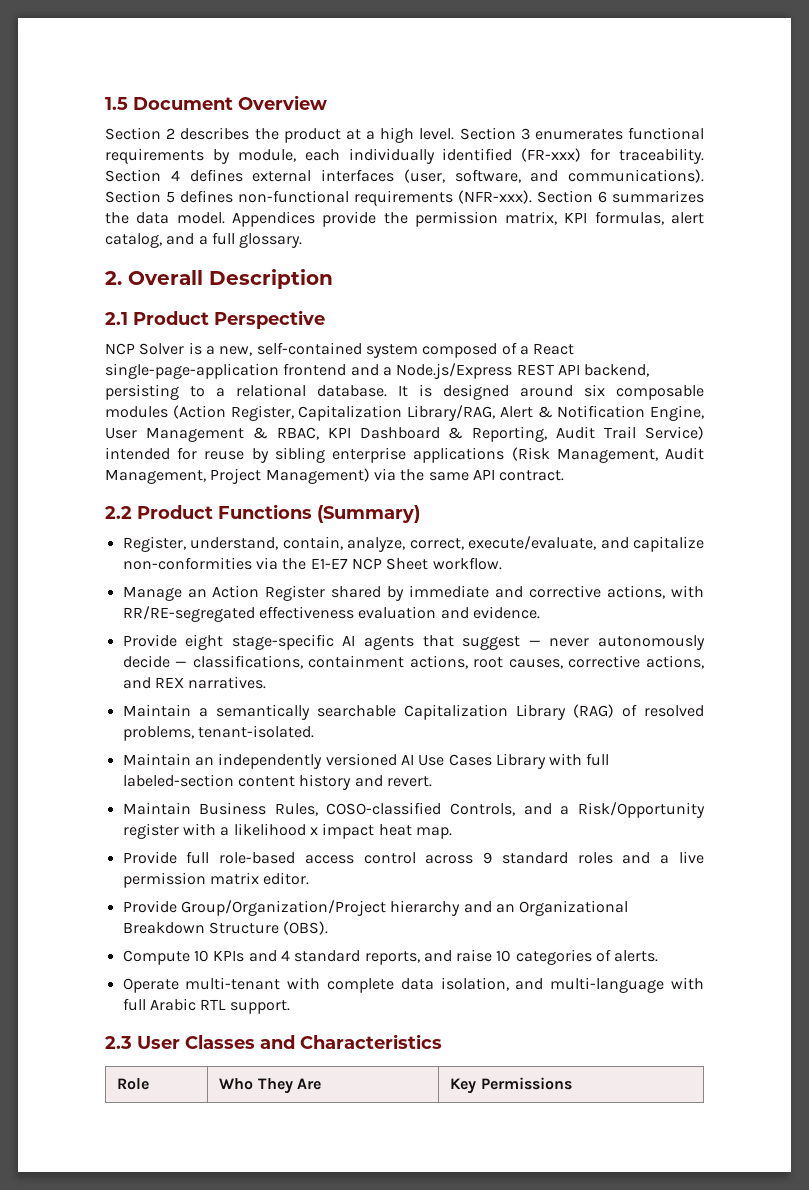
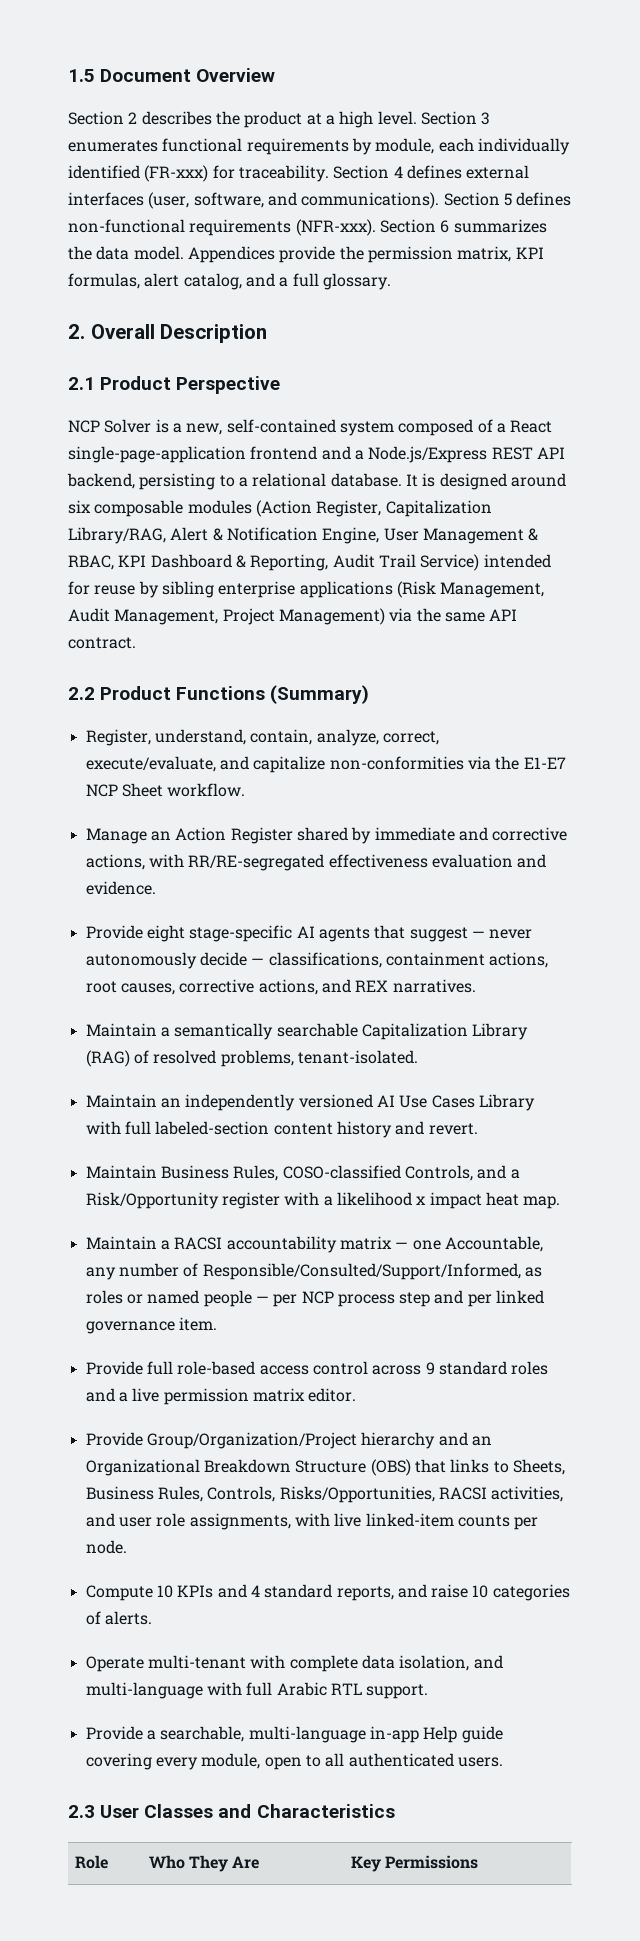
+ Maintain a RACSI accountability matrix — one Accountable, any number of Responsible/Consulted/Support/Informed, as roles or named people — per NCP process step and per linked governance item.
- Provide Group/Organization/Project hierarchy and an Organizational Breakdown Structure (OBS).
+ Provide Group/Organization/Project hierarchy and an Organizational Breakdown Structure (OBS) that links to Sheets, Business Rules, Controls, Risks/Opportunities, RACSI activities, and user role assignments, with live linked-item counts per node.
+ Provide a searchable, multi-language in-app Help guide covering every module, open to all authenticated users.

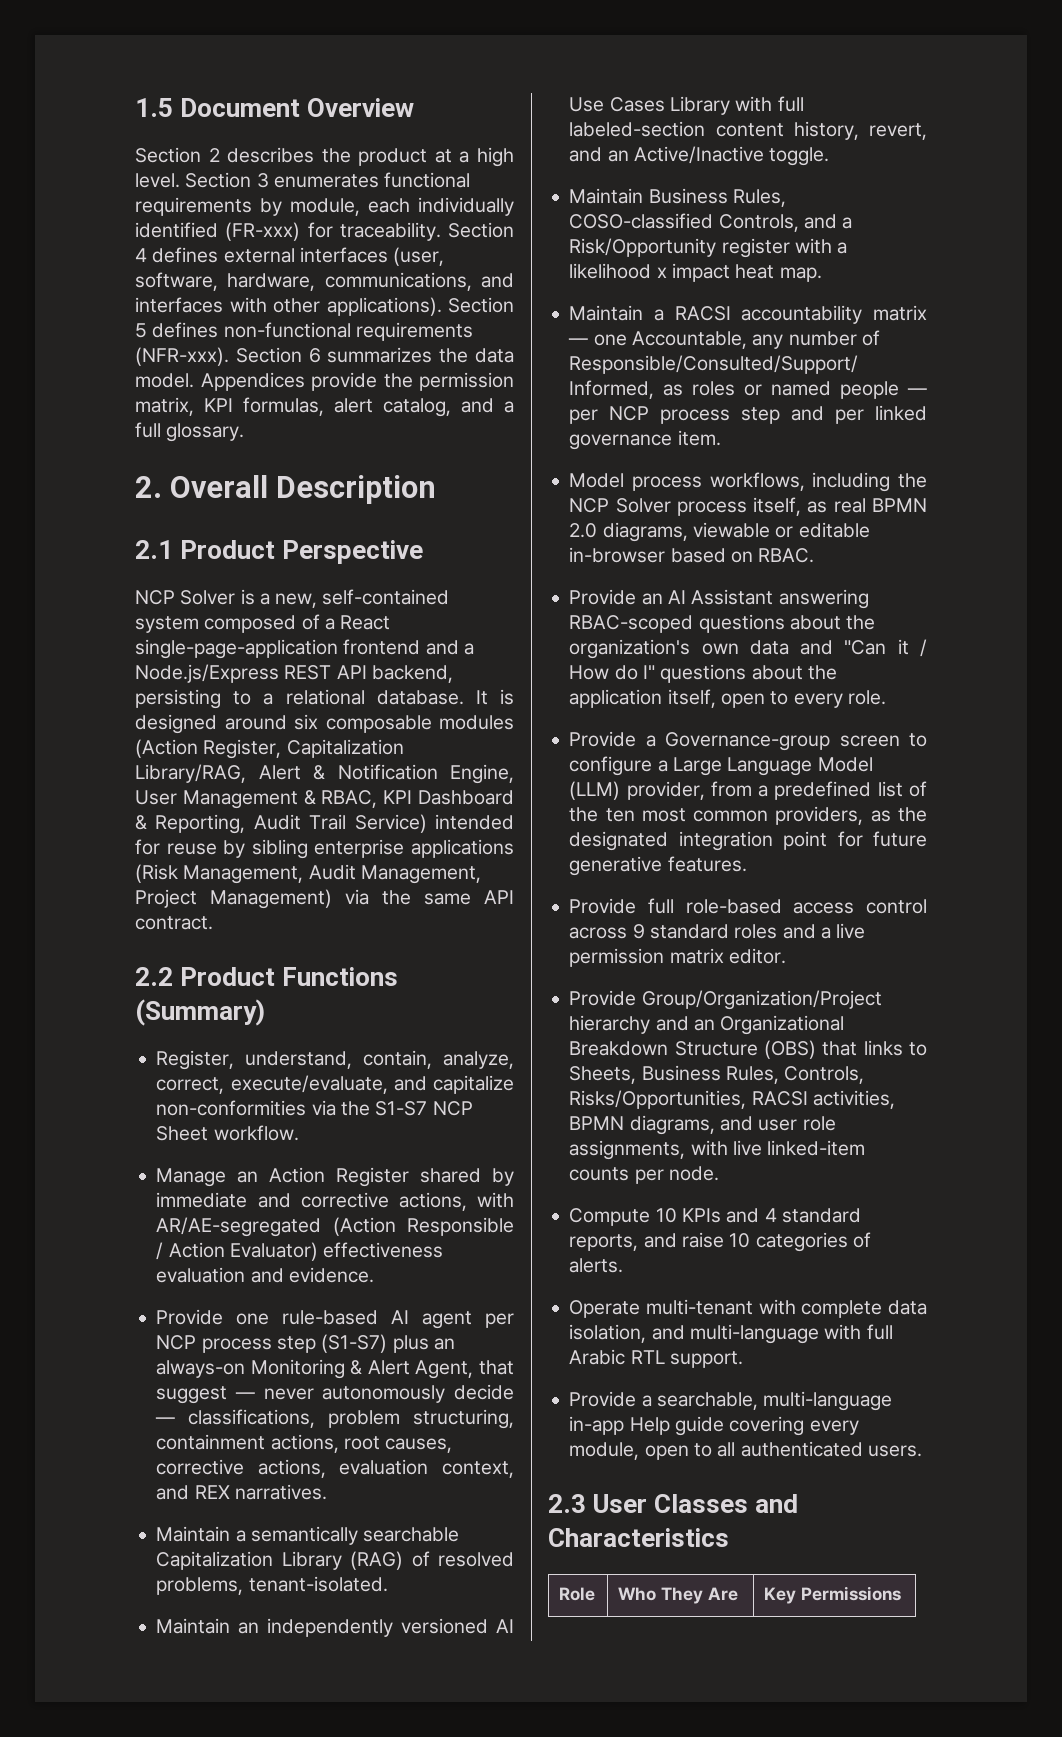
- Section 4 defines external interfaces (user, software, and communications).
+ Section 4 defines external interfaces (user, software, hardware, communications, and interfaces with other applications).
- Register, understand, contain, analyze, correct, execute/evaluate, and capitalize non-conformities via the E1-E7 NCP Sheet workflow.
+ Register, understand, contain, analyze, correct, execute/evaluate, and capitalize non-conformities via the S1-S7 NCP Sheet workflow.
- Manage an Action Register shared by immediate and corrective actions, with RR/RE-segregated effectiveness evaluation and evidence.
+ Manage an Action Register shared by immediate and corrective actions, with AR/AE-segregated (Action Responsible / Action Evaluator) effectiveness evaluation and evidence.
- Provide eight stage-specific AI agents that suggest — never autonomously decide — classifications, containment actions, root causes, corrective actions, and REX narratives.
+ Provide one rule-based AI agent per NCP process step (S1-S7) plus an always-on Monitoring & Alert Agent, that suggest — never autonomously decide — classifications, problem structuring, containment actions, root causes, corrective actions, evaluation context, and REX narratives.
- Maintain an independently versioned AI Use Cases Library with full labeled-section content history and revert.
+ Maintain an independently versioned AI Use Cases Library with full labeled-section content history, revert, and an Active/Inactive toggle.
+ Model process workflows, including the NCP Solver process itself, as real BPMN 2.0 diagrams, viewable or editable in-browser based on RBAC.
+ Provide an AI Assistant answering RBAC-scoped questions about the organization's own data and "Can it / How do I" questions about the application itself, open to every role.
+ Provide a Governance-group screen to configure a Large Language Model (LLM) provider, from a predefined list of the ten most common providers, as the designated integration point for future generative features.
- Provide Group/Organization/Project hierarchy and an Organizational Breakdown Structure (OBS) that links to Sheets, Business Rules, Controls, Risks/Opportunities, RACSI activities, and user role assignments, with live linked-item counts per node.
+ Provide Group/Organization/Project hierarchy and an Organizational Breakdown Structure (OBS) that links to Sheets, Business Rules, Controls, Risks/Opportunities, RACSI activities, BPMN diagrams, and user role assignments, with live linked-item counts per node.

